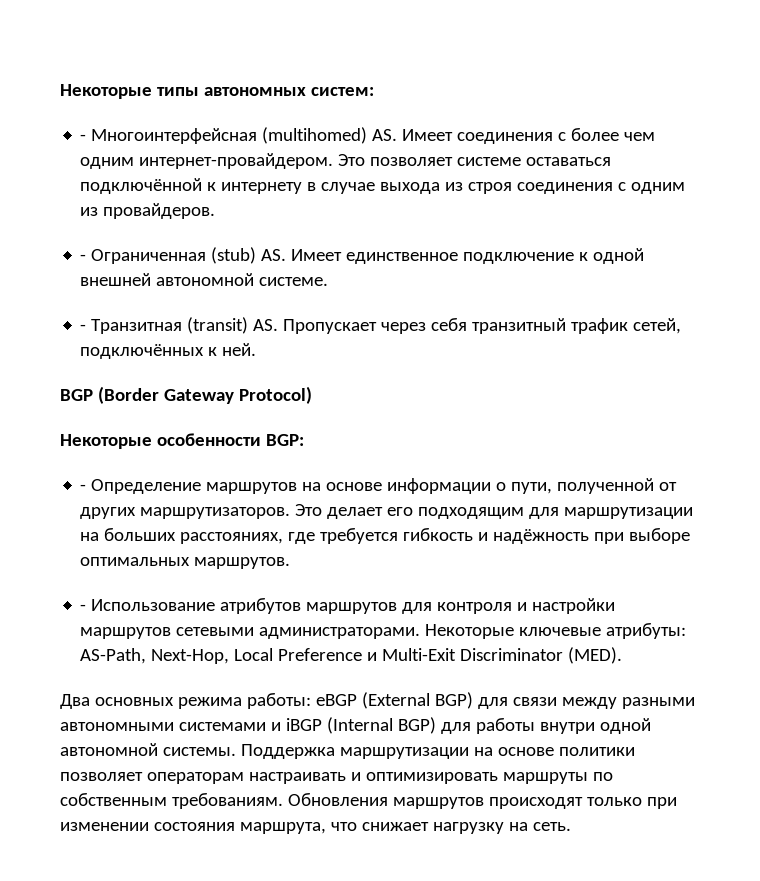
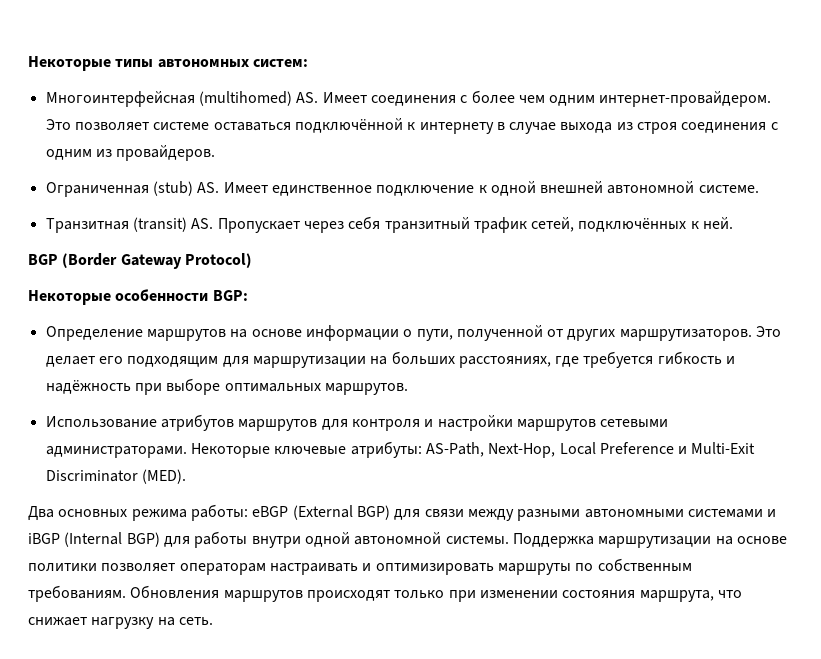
- - Многоинтерфейсная (multihomed) AS. Имеет соединения с более чем одним интернет-провайдером.
+ Многоинтерфейсная (multihomed) AS. Имеет соединения с более чем одним интернет-провайдером.
- - Ограниченная (stub) AS. Имеет единственное подключение к одной внешней автономной системе.
+ Ограниченная (stub) AS. Имеет единственное подключение к одной внешней автономной системе.
- - Транзитная (transit) AS. Пропускает через себя транзитный трафик сетей, подключённых к ней.
+ Транзитная (transit) AS. Пропускает через себя транзитный трафик сетей, подключённых к ней.
- - Определение маршрутов на основе информации о пути, полученной от других маршрутизаторов.
+ Определение маршрутов на основе информации о пути, полученной от других маршрутизаторов.
- - Использование атрибутов маршрутов для контроля и настройки маршрутов сетевыми администраторами.
+ Использование атрибутов маршрутов для контроля и настройки маршрутов сетевыми администраторами.

